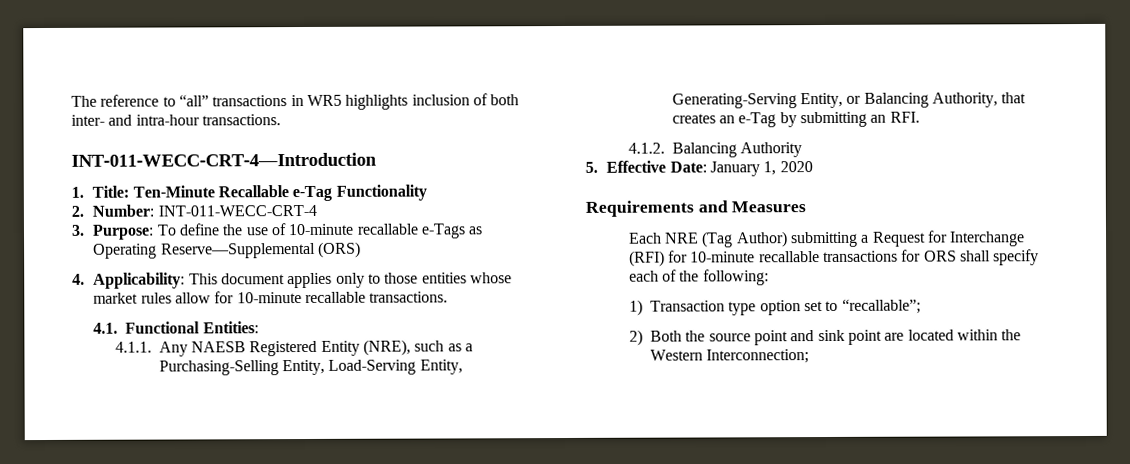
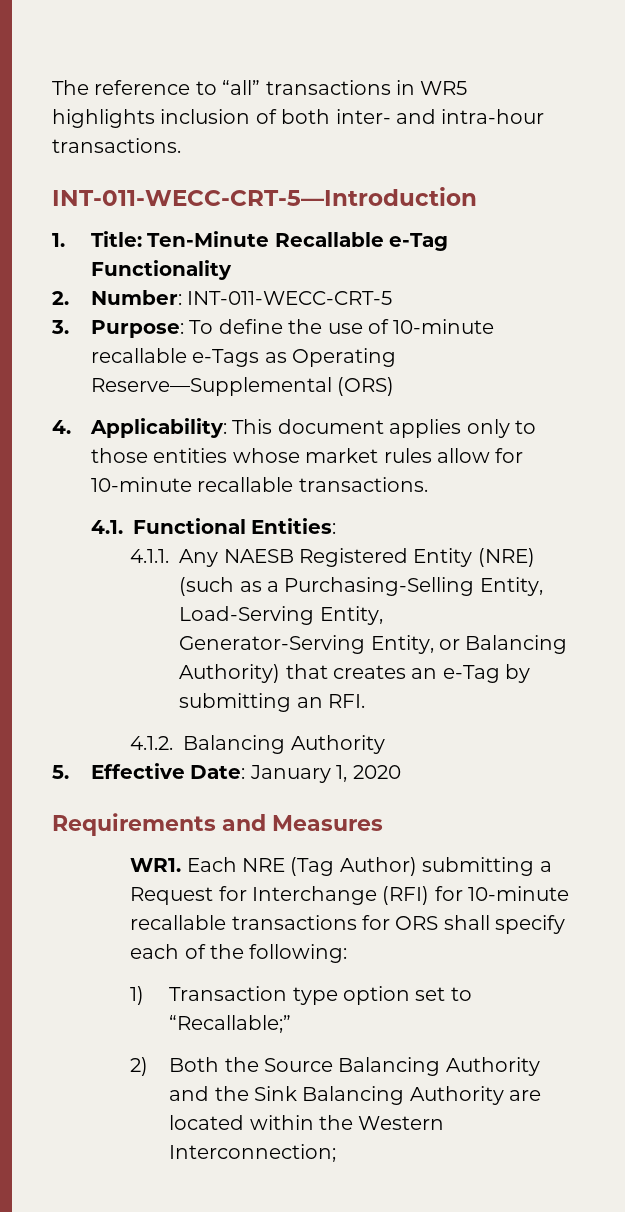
- INT-011-WECC-CRT-4—Introduction
+ INT-011-WECC-CRT-5—Introduction
- 2. Number: INT-011-WECC-CRT-4
+ 2. Number: INT-011-WECC-CRT-5
- 4.1.1. Any NAESB Registered Entity (NRE), such as a Purchasing-Selling Entity, Load-Serving Entity, Generating-Serving Entity, or Balancing Authority, that creates an e-Tag by submitting an RFI.
+ 4.1.1. Any NAESB Registered Entity (NRE) (such as a Purchasing-Selling Entity, Load-Serving Entity, Generator-Serving Entity, or Balancing Authority) that creates an e-Tag by submitting an RFI.
- Each NRE (Tag Author) submitting a Request for Interchange (RFI) for 10-minute recallable transactions for ORS shall specify each of the following:
+ WR1. Each NRE (Tag Author) submitting a Request for Interchange (RFI) for 10-minute recallable transactions for ORS shall specify each of the following:
- 1) Transaction type option set to “recallable”;
+ 1) Transaction type option set to “Recallable;”
- 2) Both the source point and sink point are located within the Western Interconnection;
+ 2) Both the Source Balancing Authority and the Sink Balancing Authority are located within the Western Interconnection;

